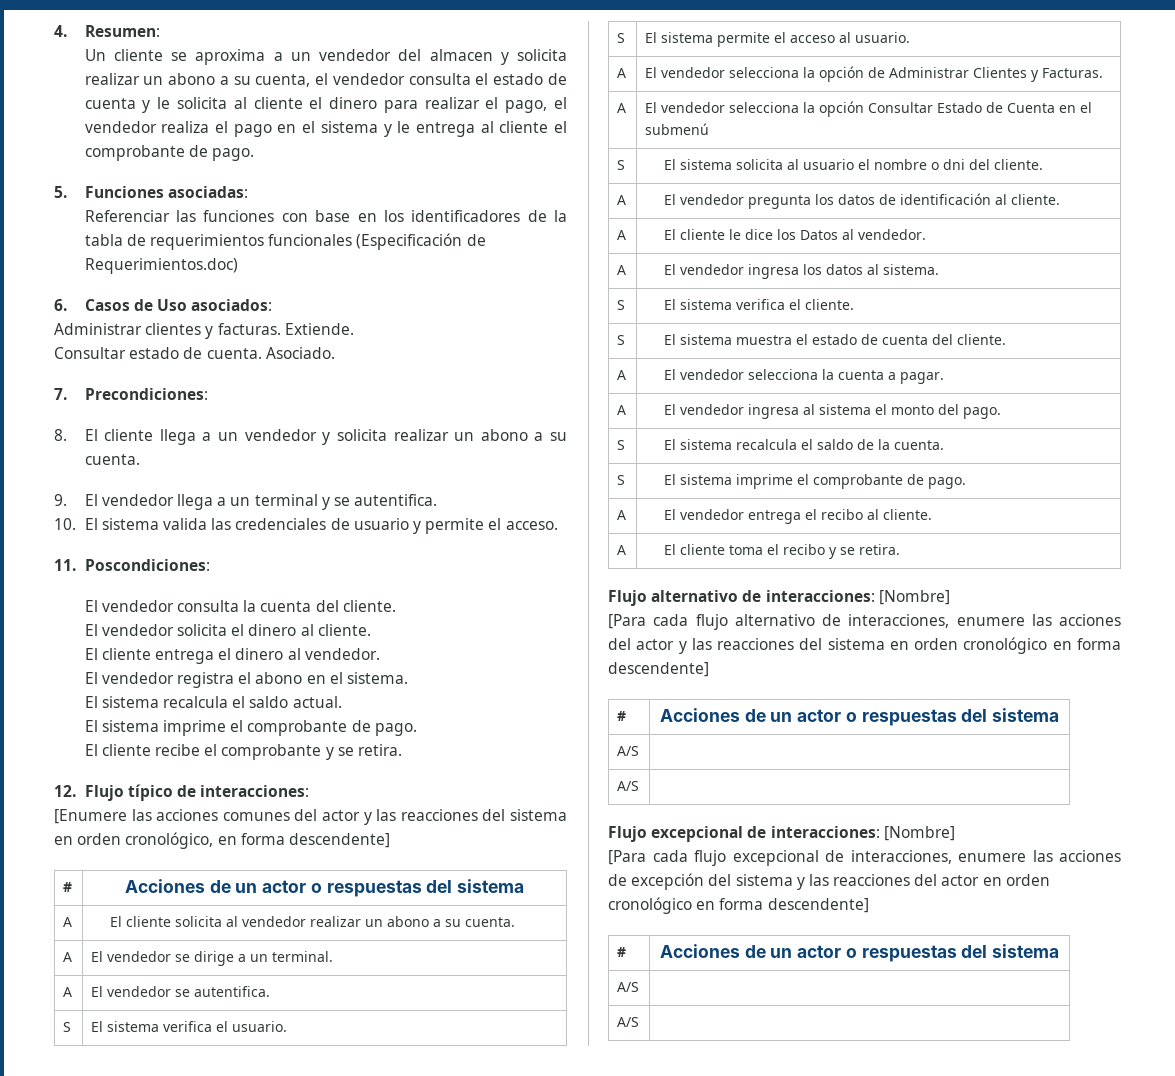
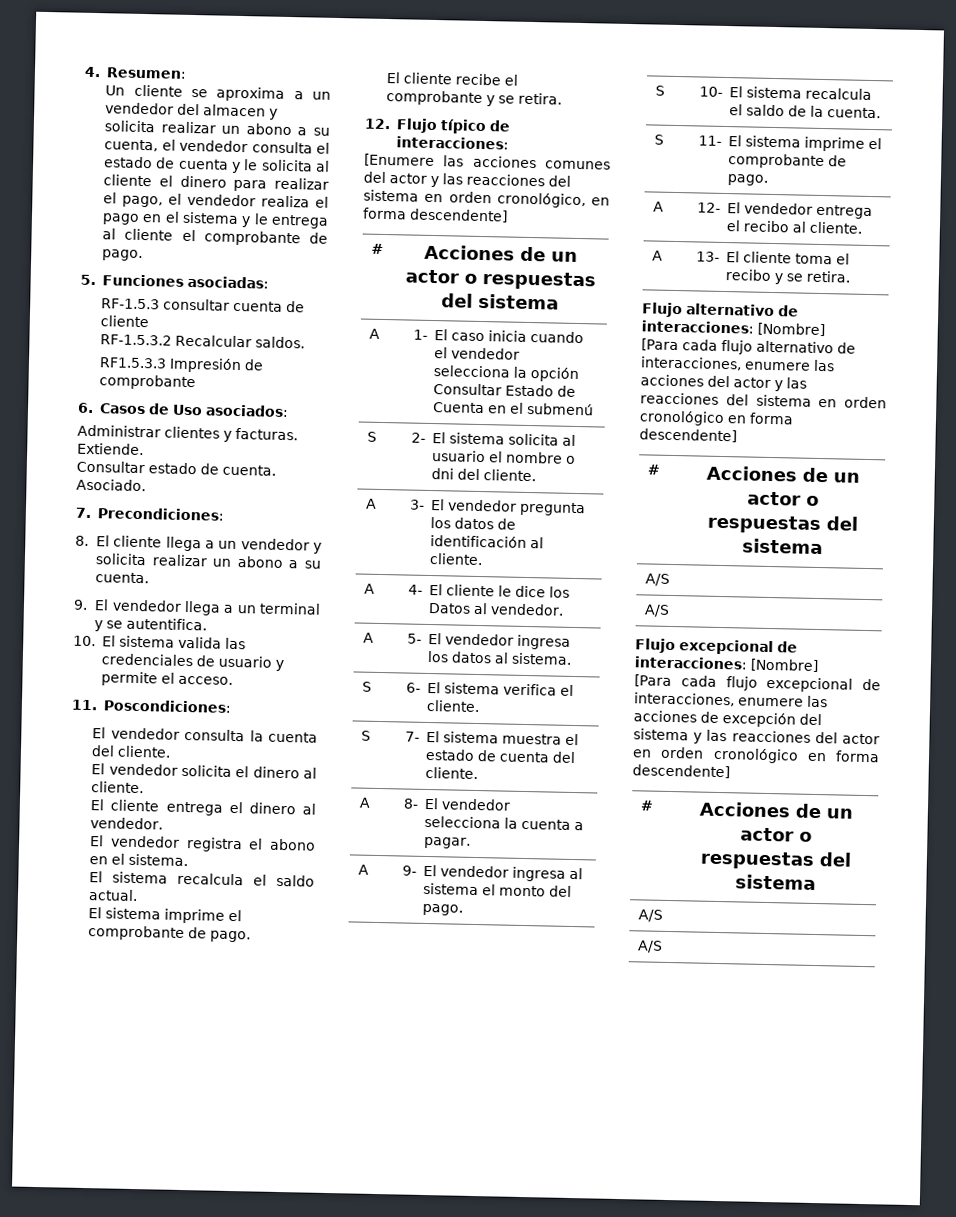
- Referenciar las funciones con base en los identificadores de la tabla de requerimientos funcionales (Especificación de Requerimientos.doc)
+ RF-1.5.3 consultar cuenta de cliente
+ RF-1.5.3.2 Recalcular saldos.
+ RF1.5.3.3 Impresión de comprobante
- A | El cliente solicita al vendedor realizar un abono a su cuenta.
- A | El vendedor se dirige a un terminal.
- A | El vendedor se autentifica.
- S | El sistema verifica el usuario.
- S | El sistema permite el acceso al usuario.
- A | El vendedor selecciona la opción de Administrar Clientes y Facturas.
- A | El vendedor selecciona la opción Consultar Estado de Cuenta en el submenú
+ A | 1- El caso inicia cuando el vendedor selecciona la opción Consultar Estado de Cuenta en el submenú
- S | El sistema solicita al usuario el nombre o dni del cliente.
+ S | 2- El sistema solicita al usuario el nombre o dni del cliente.
- A | El vendedor pregunta los datos de identificación al cliente.
+ A | 3- El vendedor pregunta los datos de identificación al cliente.
- A | El cliente le dice los Datos al vendedor.
+ A | 4- El cliente le dice los Datos al vendedor.
- A | El vendedor ingresa los datos al sistema.
+ A | 5- El vendedor ingresa los datos al sistema.
- S | El sistema verifica el cliente.
+ S | 6- El sistema verifica el cliente.
- S | El sistema muestra el estado de cuenta del cliente.
+ S | 7- El sistema muestra el estado de cuenta del cliente.
- A | El vendedor selecciona la cuenta a pagar.
+ A | 8- El vendedor selecciona la cuenta a pagar.
- A | El vendedor ingresa al sistema el monto del pago.
+ A | 9- El vendedor ingresa al sistema el monto del pago.
- S | El sistema recalcula el saldo de la cuenta.
+ S | 10- El sistema recalcula el saldo de la cuenta.
- S | El sistema imprime el comprobante de pago.
+ S | 11- El sistema imprime el comprobante de pago.
- A | El vendedor entrega el recibo al cliente.
+ A | 12- El vendedor entrega el recibo al cliente.
- A | El cliente toma el recibo y se retira.
+ A | 13- El cliente toma el recibo y se retira.

